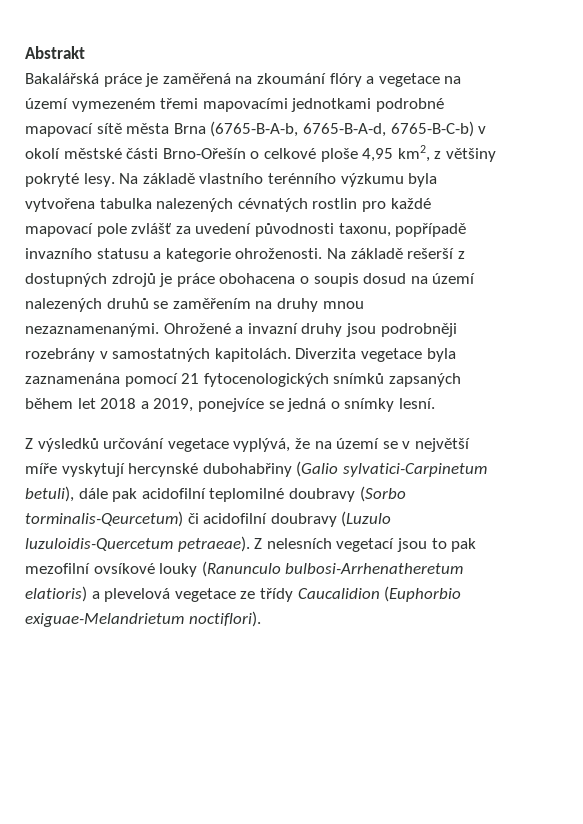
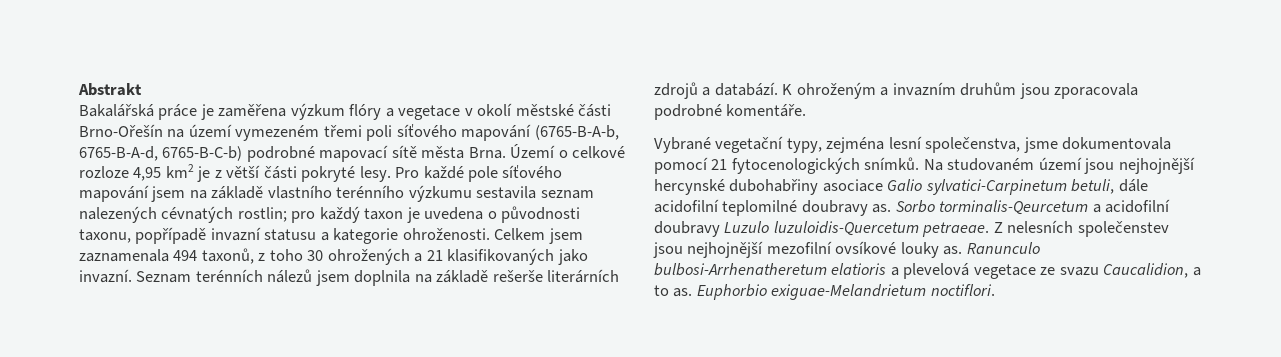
- Bakalářská práce je zaměřená na zkoumání flóry a vegetace na území vymezeném třemi mapovacími jednotkami podrobné mapovací sítě města Brna (6765-B-A-b, 6765-B-A-d, 6765-B-C-b) v okolí městské části Brno-Ořešín o celkové ploše 4,95 km2, z většiny pokryté lesy. Na základě vlastního terénního výzkumu byla vytvořena tabulka nalezených cévnatých rostlin pro každé mapovací pole zvlášť za uvedení původnosti taxonu, popřípadě invazního statusu a kategorie ohroženosti.
+ Bakalářská práce je zaměřena výzkum flóry a vegetace v okolí městské části Brno-Ořešín na území vymezeném třemi poli síťového mapování (6765-B-A-b, 6765-B-A-d, 6765-B-C-b) podrobné mapovací sítě města Brna. Území o celkové rozloze 4,95 km2 je z větší části pokryté lesy. Pro každé pole síťového mapování jsem na základě vlastního terénního výzkumu sestavila seznam nalezených cévnatých rostlin; pro každý taxon je uvedena o původnosti taxonu, popřípadě invazní statusu a kategorie ohroženosti.
- Na základě rešerší z dostupných zdrojů je práce obohacena o soupis dosud na území nalezených druhů se zaměřením na druhy mnou nezaznamenanými. Ohrožené a invazní druhy jsou podrobněji rozebrány v samostatných kapitolách. Diverzita vegetace byla zaznamenána pomocí 21 fytocenologických snímků zapsaných během let 2018 a 2019, ponejvíce se jedná o snímky lesní.
- Z výsledků určování vegetace vyplývá, že na území se v největší míře vyskytují hercynské dubohabřiny (Galio sylvatici-Carpinetum betuli), dále pak acidofilní teplomilné doubravy (Sorbo torminalis-Qeurcetum) či acidofilní doubravy (Luzulo luzuloidis-Quercetum petraeae). Z nelesních vegetací jsou to pak mezofilní ovsíkové louky (Ranunculo bulbosi-Arrhenatheretum elatioris) a plevelová vegetace ze třídy Caucalidion (Euphorbio exiguae-Melandrietum noctiflori).
+ Celkem jsem zaznamenala 494 taxonů, z toho 30 ohrožených a 21 klasifikovaných jako invazní. Seznam terénních nálezů jsem doplnila na základě rešerše literárních zdrojů a databází. K ohroženým a invazním druhům jsou zporacovala podrobné komentáře.
+ Vybrané vegetační typy, zejména lesní společenstva, jsme dokumentovala pomocí 21 fytocenologických snímků. Na studovaném území jsou nejhojnější hercynské dubohabřiny asociace Galio sylvatici-Carpinetum betuli, dále acidofilní teplomilné doubravy as. Sorbo torminalis-Qeurcetum a acidofilní doubravy Luzulo luzuloidis-Quercetum petraeae. Z nelesních společenstev jsou nejhojnější mezofilní ovsíkové louky as. Ranunculo bulbosi-Arrhenatheretum elatioris a plevelová vegetace ze svazu Caucalidion, a to as. Euphorbio exiguae-Melandrietum noctiflori.

